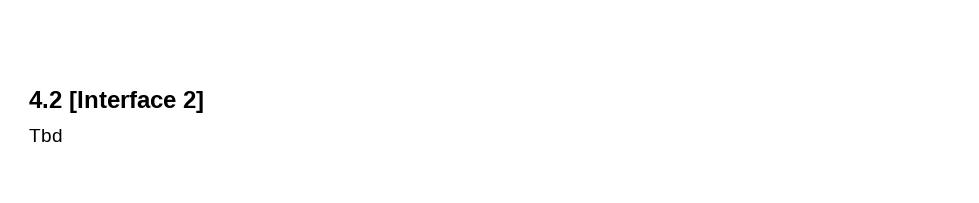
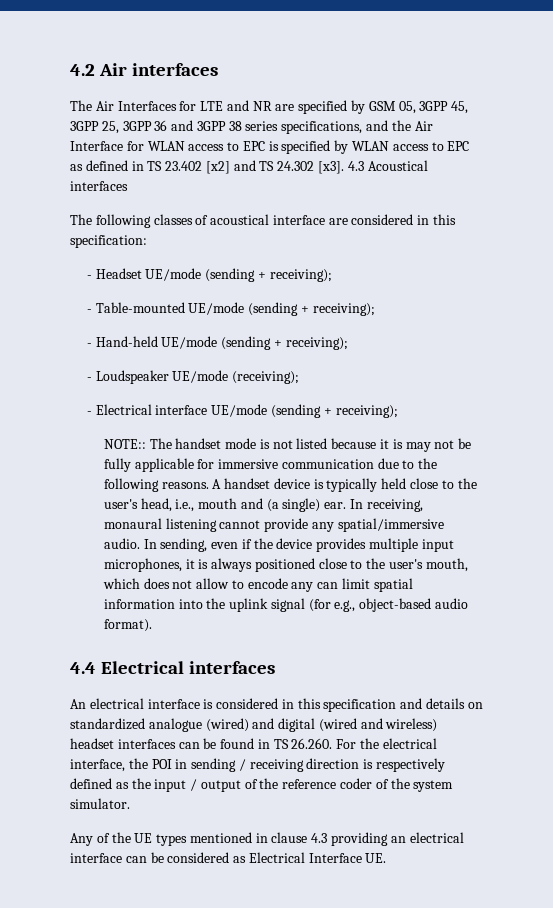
- 4.2 [Interface 2]
- Tbd
+ 4.2 Air interfaces
+ The Air Interfaces for LTE and NR are specified by GSM 05, 3GPP 45, 3GPP 25, 3GPP 36 and 3GPP 38 series specifications, and the Air Interface for WLAN access to EPC is specified by WLAN access to EPC as defined in TS 23.402 [x2] and TS 24.302 [x3]. 4.3 Acoustical interfaces
+ The following classes of acoustical interface are considered in this specification:
+ - Headset UE/mode (sending + receiving);
+ - Table-mounted UE/mode (sending + receiving);
+ - Hand-held UE/mode (sending + receiving);
+ - Loudspeaker UE/mode (receiving);
+ - Electrical interface UE/mode (sending + receiving);
+ NOTE:: The handset mode is not listed because it is may not be fully applicable for immersive communication due to the following reasons. A handset device is typically held close to the user's head, i.e., mouth and (a single) ear. In receiving, monaural listening cannot provide any spatial/immersive audio. In sending, even if the device provides multiple input microphones, it is always positioned close to the user's mouth, which does not allow to encode any can limit spatial information into the uplink signal (for e.g., object-based audio format).
+ 4.4 Electrical interfaces
+ An electrical interface is considered in this specification and details on standardized analogue (wired) and digital (wired and wireless) headset interfaces can be found in TS 26.260. For the electrical interface, the POI in sending / receiving direction is respectively defined as the input / output of the reference coder of the system simulator.
+ Any of the UE types mentioned in clause 4.3 providing an electrical interface can be considered as Electrical Interface UE.

